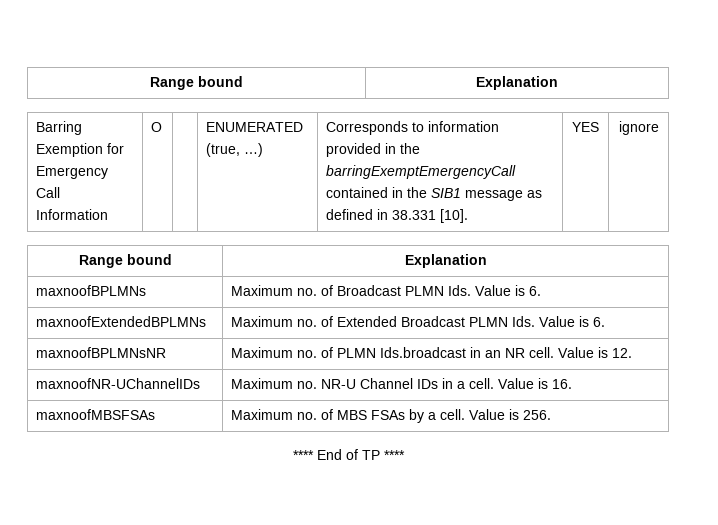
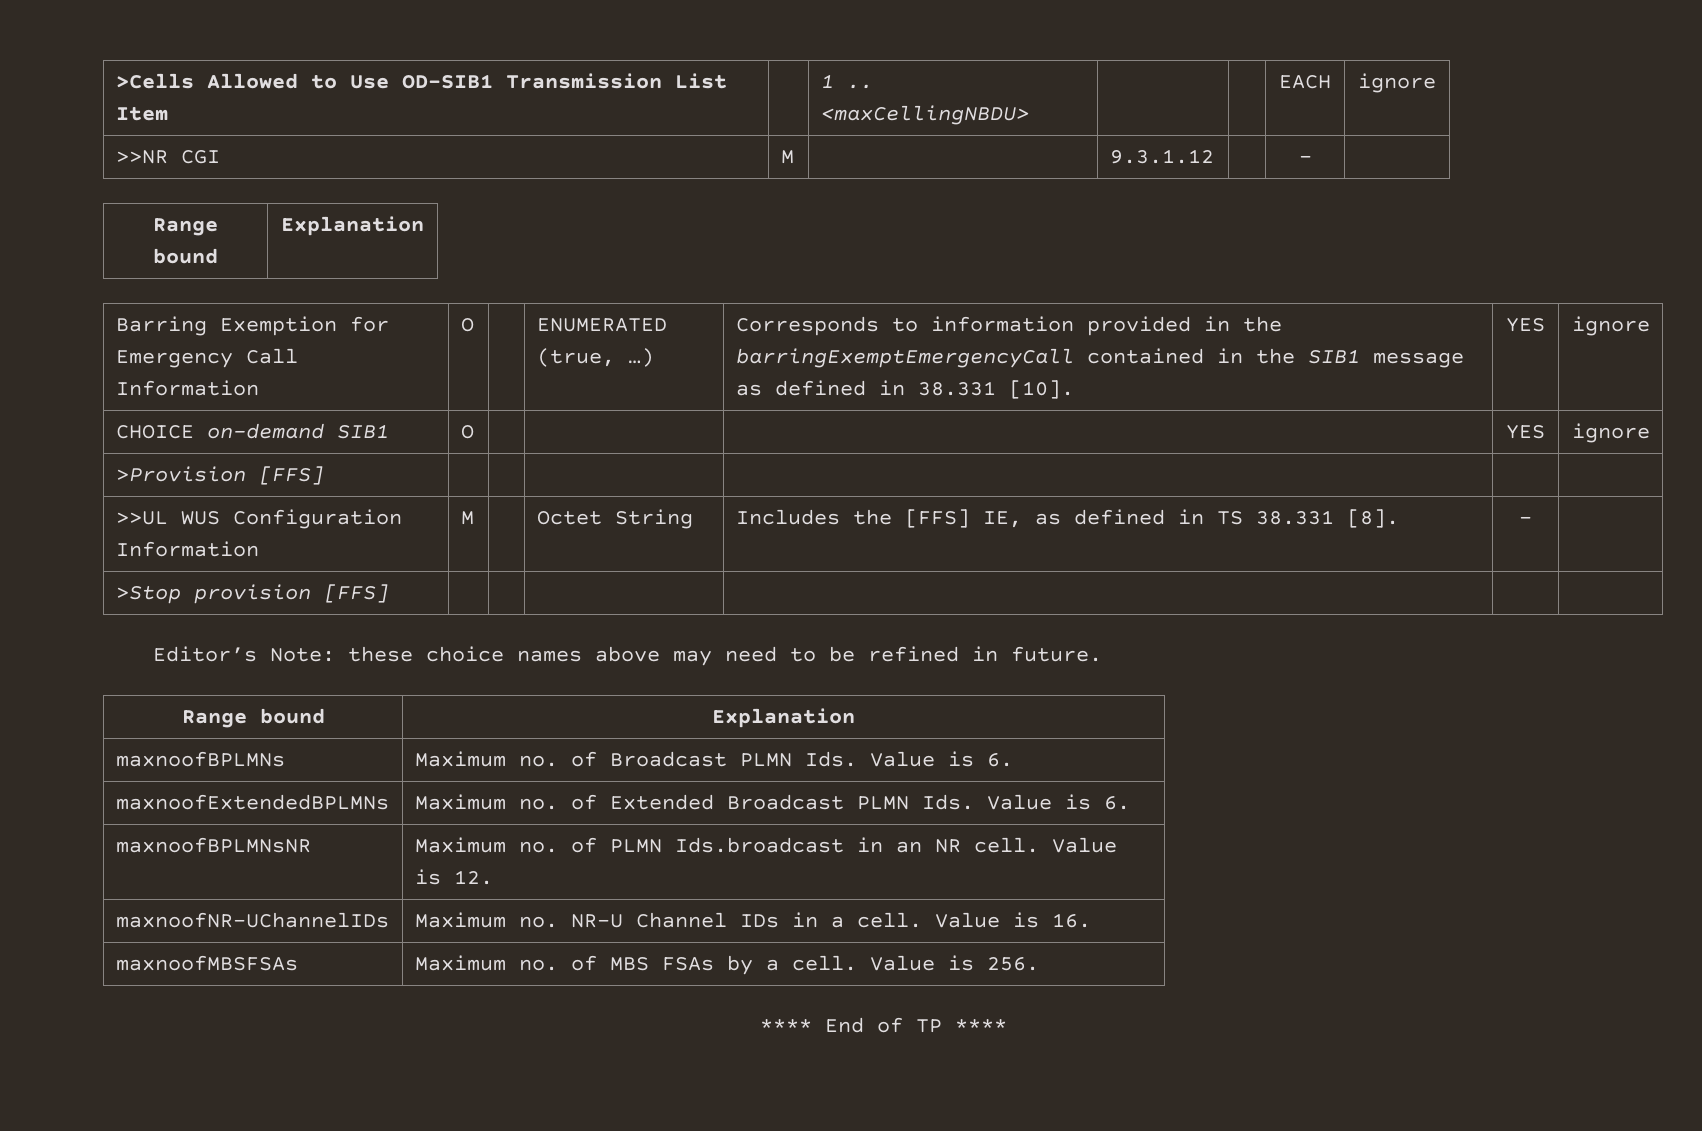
+ >Cells Allowed to Use OD-SIB1 Transmission List Item | | 1 .. <maxCellingNBDU> | | | EACH | ignore
+ >>NR CGI | M | | 9.3.1.12 | | - |
+ CHOICE on-demand SIB1 | O | | | | YES | ignore
+ >Provision [FFS] | | | | | |
+ >>UL WUS Configuration Information | M | | Octet String | Includes the [FFS] IE, as defined in TS 38.331 [8]. | - |
+ >Stop provision [FFS] | | | | | |
+ Editor’s Note: these choice names above may need to be refined in future.

